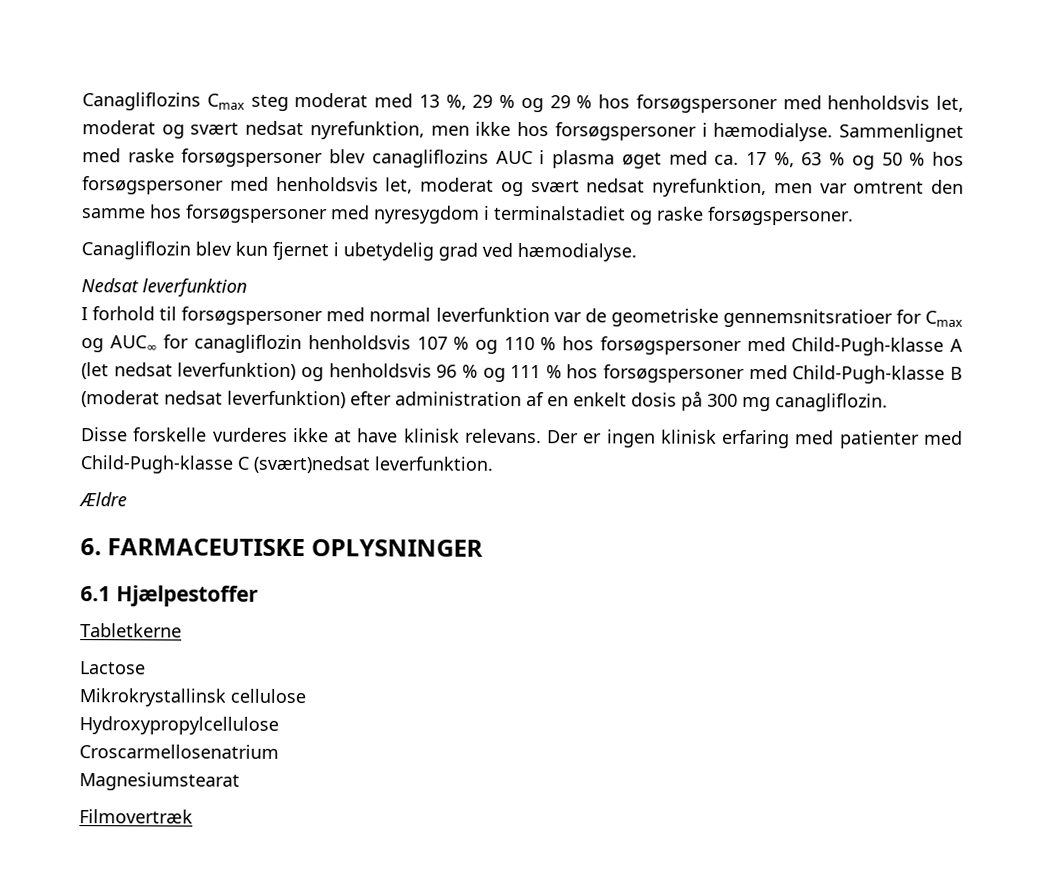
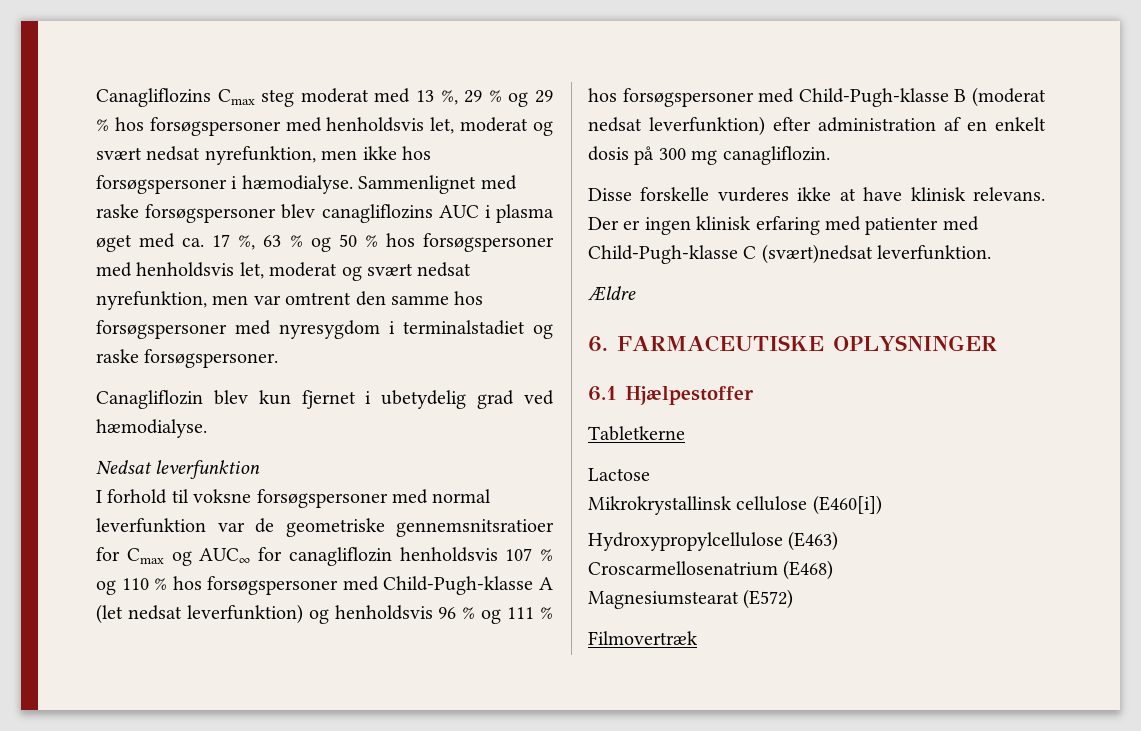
- I forhold til forsøgspersoner med normal leverfunktion var de geometriske gennemsnitsratioer for Cmax og AUC∞ for canagliflozin henholdsvis 107 % og 110 % hos forsøgspersoner med Child-Pugh-klasse A (let nedsat leverfunktion) og henholdsvis 96 % og 111 % hos forsøgspersoner med Child-Pugh-klasse B (moderat nedsat leverfunktion) efter administration af en enkelt dosis på 300 mg canagliflozin.
+ I forhold til voksne forsøgspersoner med normal leverfunktion var de geometriske gennemsnitsratioer for Cmax og AUC∞ for canagliflozin henholdsvis 107 % og 110 % hos forsøgspersoner med Child-Pugh-klasse A (let nedsat leverfunktion) og henholdsvis 96 % og 111 % hos forsøgspersoner med Child-Pugh-klasse B (moderat nedsat leverfunktion) efter administration af en enkelt dosis på 300 mg canagliflozin.
- Mikrokrystallinsk cellulose
+ Mikrokrystallinsk cellulose (E460[i])
- Hydroxypropylcellulose
+ Hydroxypropylcellulose (E463)
- Croscarmellosenatrium
+ Croscarmellosenatrium (E468)
- Magnesiumstearat
+ Magnesiumstearat (E572)

